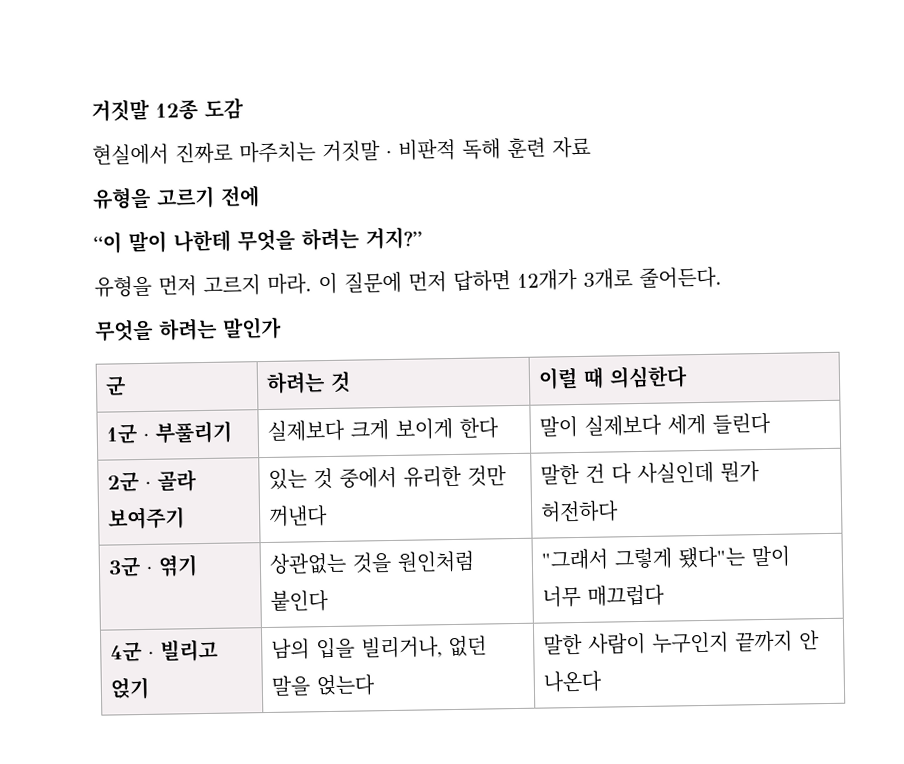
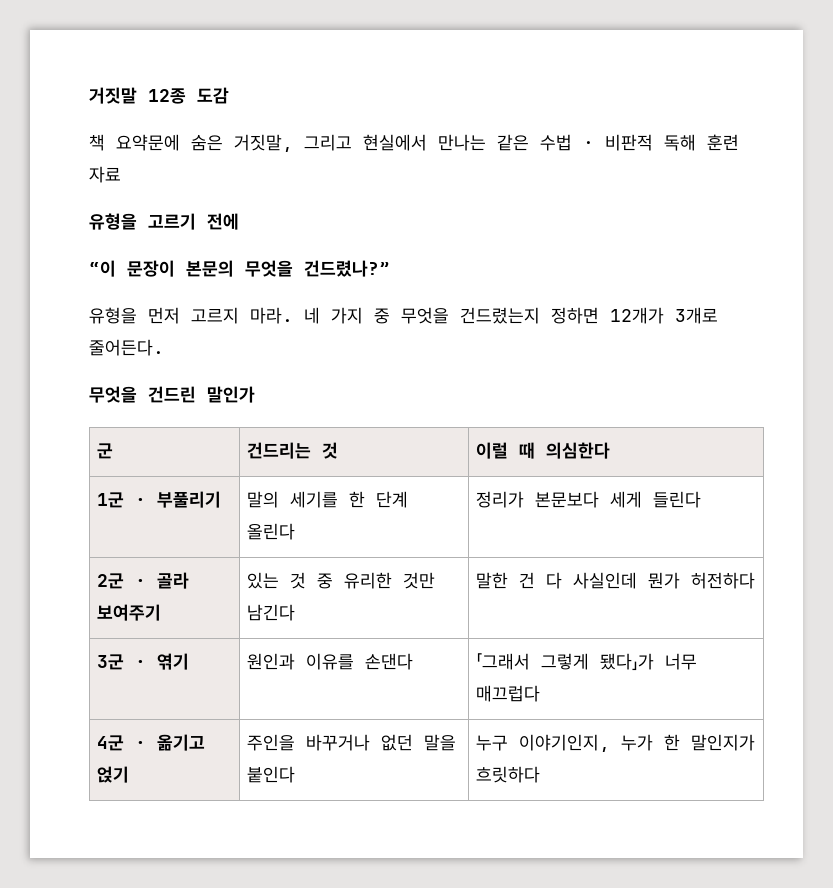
- 현실에서 진짜로 마주치는 거짓말 · 비판적 독해 훈련 자료
+ 책 요약문에 숨은 거짓말, 그리고 현실에서 만나는 같은 수법 · 비판적 독해 훈련 자료
- “이 말이 나한테 무엇을 하려는 거지?”
+ “이 문장이 본문의 무엇을 건드렸나?”
- 이 질문에 먼저 답하면 12개가 3개로 줄어든다.
+ 네 가지 중 무엇을 건드렸는지 정하면 12개가 3개로 줄어든다.
- 무엇을 하려는 말인가
+ 무엇을 건드린 말인가
- 군 | 하려는 것 | 이럴 때 의심한다
+ 군 | 건드리는 것 | 이럴 때 의심한다
- 1군 · 부풀리기 | 실제보다 크게 보이게 한다 | 말이 실제보다 세게 들린다
+ 1군 · 부풀리기 | 말의 세기를 한 단계 올린다 | 정리가 본문보다 세게 들린다
- 2군 · 골라 보여주기 | 있는 것 중에서 유리한 것만 꺼낸다 | 말한 건 다 사실인데 뭔가 허전하다
+ 2군 · 골라 보여주기 | 있는 것 중 유리한 것만 남긴다 | 말한 건 다 사실인데 뭔가 허전하다
- 3군 · 엮기 | 상관없는 것을 원인처럼 붙인다 | "그래서 그렇게 됐다"는 말이 너무 매끄럽다
+ 3군 · 엮기 | 원인과 이유를 손댄다 | 「그래서 그렇게 됐다」가 너무 매끄럽다
- 4군 · 빌리고 얹기 | 남의 입을 빌리거나, 없던 말을 얹는다 | 말한 사람이 누구인지 끝까지 안 나온다
+ 4군 · 옮기고 얹기 | 주인을 바꾸거나 없던 말을 붙인다 | 누구 이야기인지, 누가 한 말인지가 흐릿하다

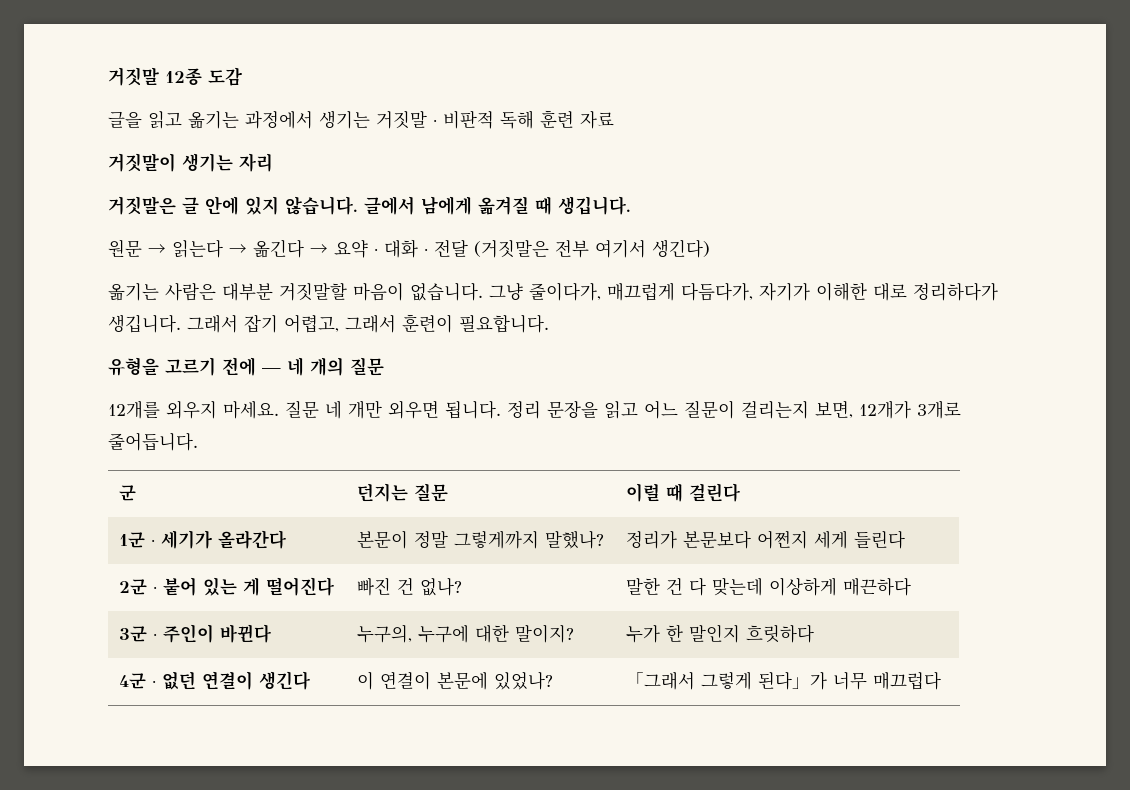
- 책 요약문에 숨은 거짓말, 그리고 현실에서 만나는 같은 수법 · 비판적 독해 훈련 자료
+ 글을 읽고 옮기는 과정에서 생기는 거짓말 · 비판적 독해 훈련 자료
- 유형을 고르기 전에
- “이 문장이 본문의 무엇을 건드렸나?”
- 유형을 먼저 고르지 마라. 네 가지 중 무엇을 건드렸는지 정하면 12개가 3개로 줄어든다.
- 무엇을 건드린 말인가
+ 거짓말이 생기는 자리
+ 거짓말은 글 안에 있지 않습니다. 글에서 남에게 옮겨질 때 생깁니다.
+ 원문 → 읽는다 → 옮긴다 → 요약 · 대화 · 전달 (거짓말은 전부 여기서 생긴다)
+ 옮기는 사람은 대부분 거짓말할 마음이 없습니다. 그냥 줄이다가, 매끄럽게 다듬다가, 자기가 이해한 대로 정리하다가 생깁니다. 그래서 잡기 어렵고, 그래서 훈련이 필요합니다.
+ 유형을 고르기 전에 — 네 개의 질문
+ 12개를 외우지 마세요. 질문 네 개만 외우면 됩니다. 정리 문장을 읽고 어느 질문이 걸리는지 보면, 12개가 3개로 줄어듭니다.
- 군 | 건드리는 것 | 이럴 때 의심한다
+ 군 | 던지는 질문 | 이럴 때 걸린다
- 1군 · 부풀리기 | 말의 세기를 한 단계 올린다 | 정리가 본문보다 세게 들린다
+ 1군 · 세기가 올라간다 | 본문이 정말 그렇게까지 말했나? | 정리가 본문보다 어쩐지 세게 들린다
- 2군 · 골라 보여주기 | 있는 것 중 유리한 것만 남긴다 | 말한 건 다 사실인데 뭔가 허전하다
+ 2군 · 붙어 있는 게 떨어진다 | 빠진 건 없나? | 말한 건 다 맞는데 이상하게 매끈하다
- 3군 · 엮기 | 원인과 이유를 손댄다 | 「그래서 그렇게 됐다」가 너무 매끄럽다
+ 3군 · 주인이 바뀐다 | 누구의, 누구에 대한 말이지? | 누가 한 말인지 흐릿하다
+ 4군 · 없던 연결이 생긴다 | 이 연결이 본문에 있었나? | 「그래서 그렇게 된다」가 너무 매끄럽다
- 4군 · 옮기고 얹기 | 주인을 바꾸거나 없던 말을 붙인다 | 누구 이야기인지, 누가 한 말인지가 흐릿하다

